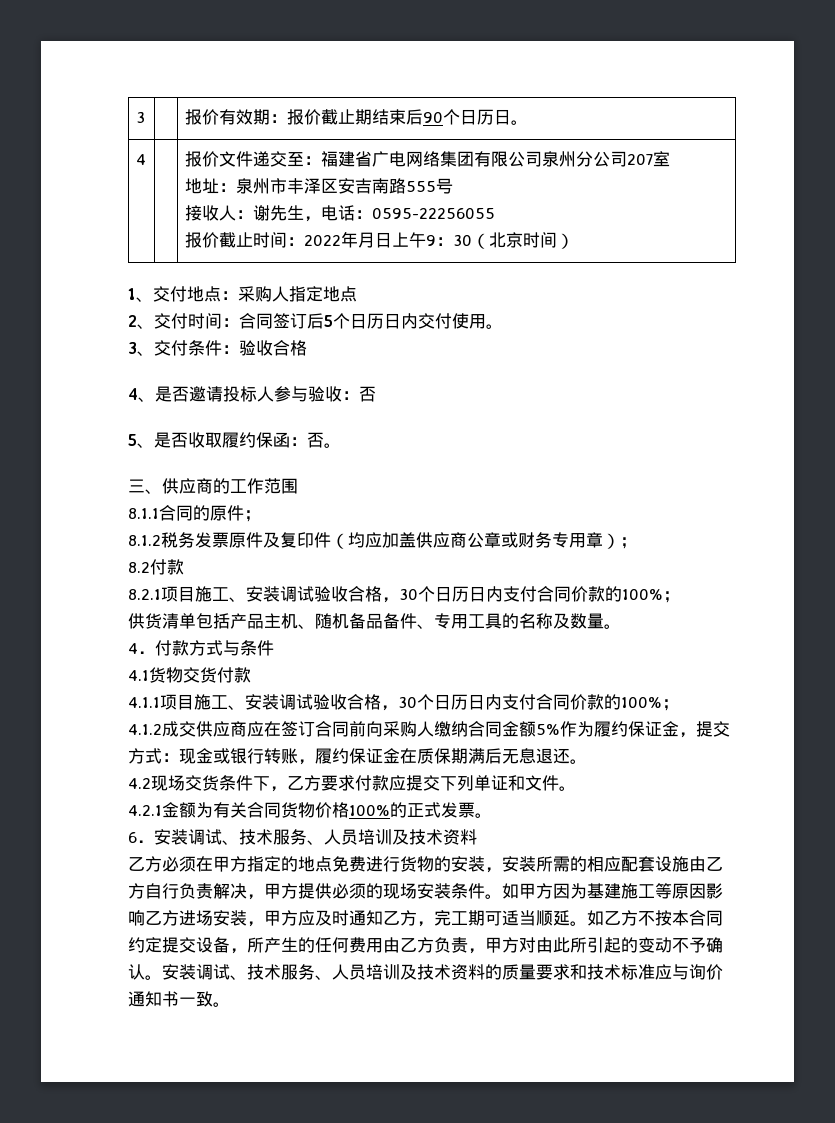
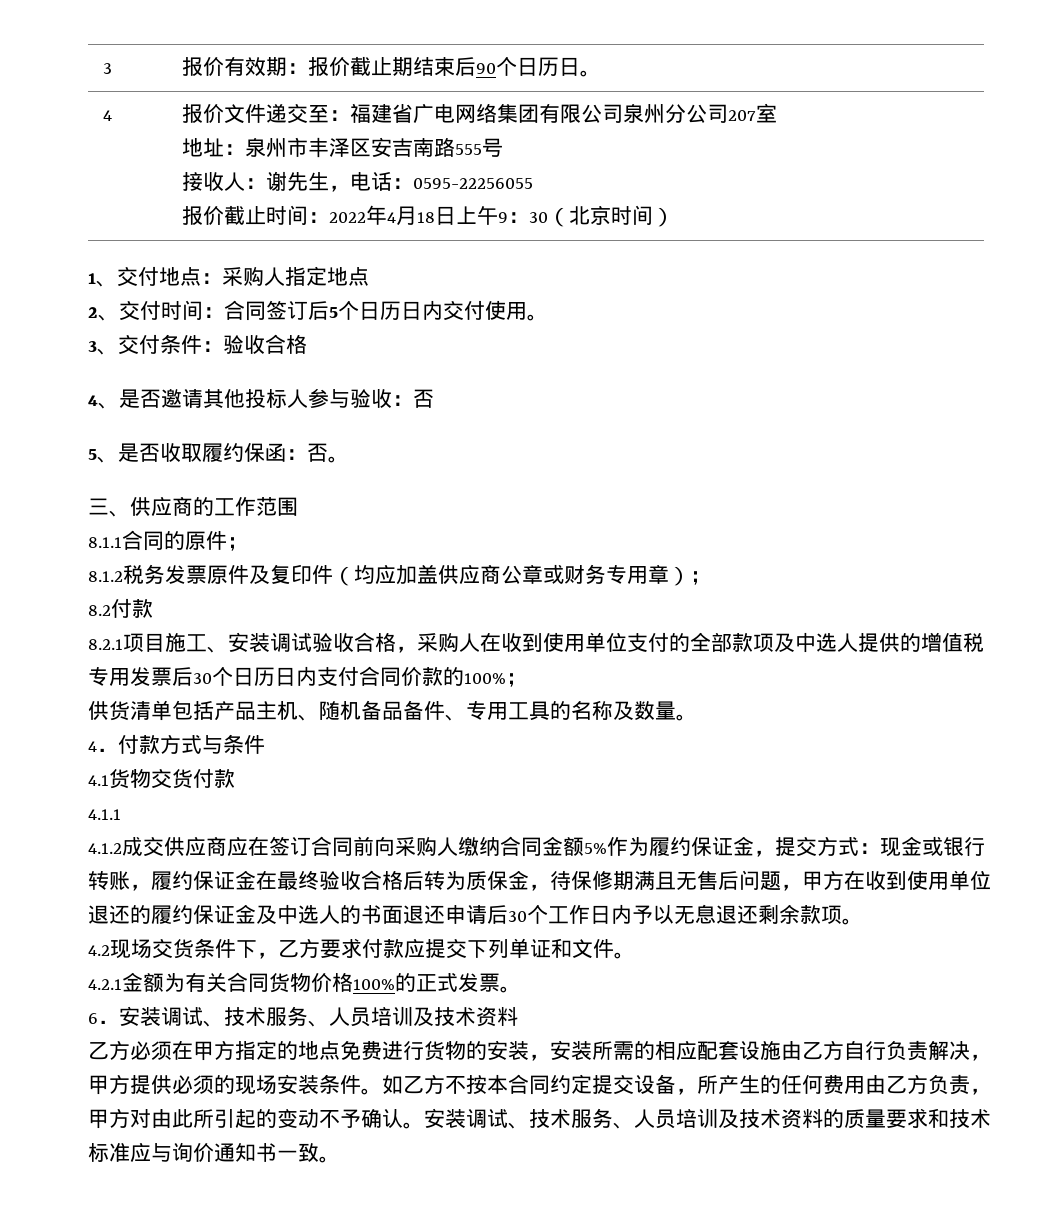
- 报价截止时间：2022年月日上午9：30（北京时间）
+ 报价截止时间：2022年4月18日上午9：30（北京时间）
- 4、是否邀请投标人参与验收：否
+ 4、是否邀请其他投标人参与验收：否
- 8.2.1项目施工、安装调试验收合格，30个日历日内支付合同价款的100%；
+ 8.2.1项目施工、安装调试验收合格，采购人在收到使用单位支付的全部款项及中选人提供的增值税专用发票后30个日历日内支付合同价款的100%；
- 4.1.1项目施工、安装调试验收合格，30个日历日内支付合同价款的100%；
+ 4.1.1
- 4.1.2成交供应商应在签订合同前向采购人缴纳合同金额5%作为履约保证金，提交方式：现金或银行转账，履约保证金在质保期满后无息退还。
+ 4.1.2成交供应商应在签订合同前向采购人缴纳合同金额5%作为履约保证金，提交方式：现金或银行转账，履约保证金在最终验收合格后转为质保金，待保修期满且无售后问题，甲方在收到使用单位退还的履约保证金及中选人的书面退还申请后30个工作日内予以无息退还剩余款项。
- 如甲方因为基建施工等原因影响乙方进场安装，甲方应及时通知乙方，完工期可适当顺延。如乙方不按本合同约定提交设备，所产生的任何费用由乙方负责，甲方对由此所引起的变动不予确认。
+ 如乙方不按本合同约定提交设备，所产生的任何费用由乙方负责，甲方对由此所引起的变动不予确认。

